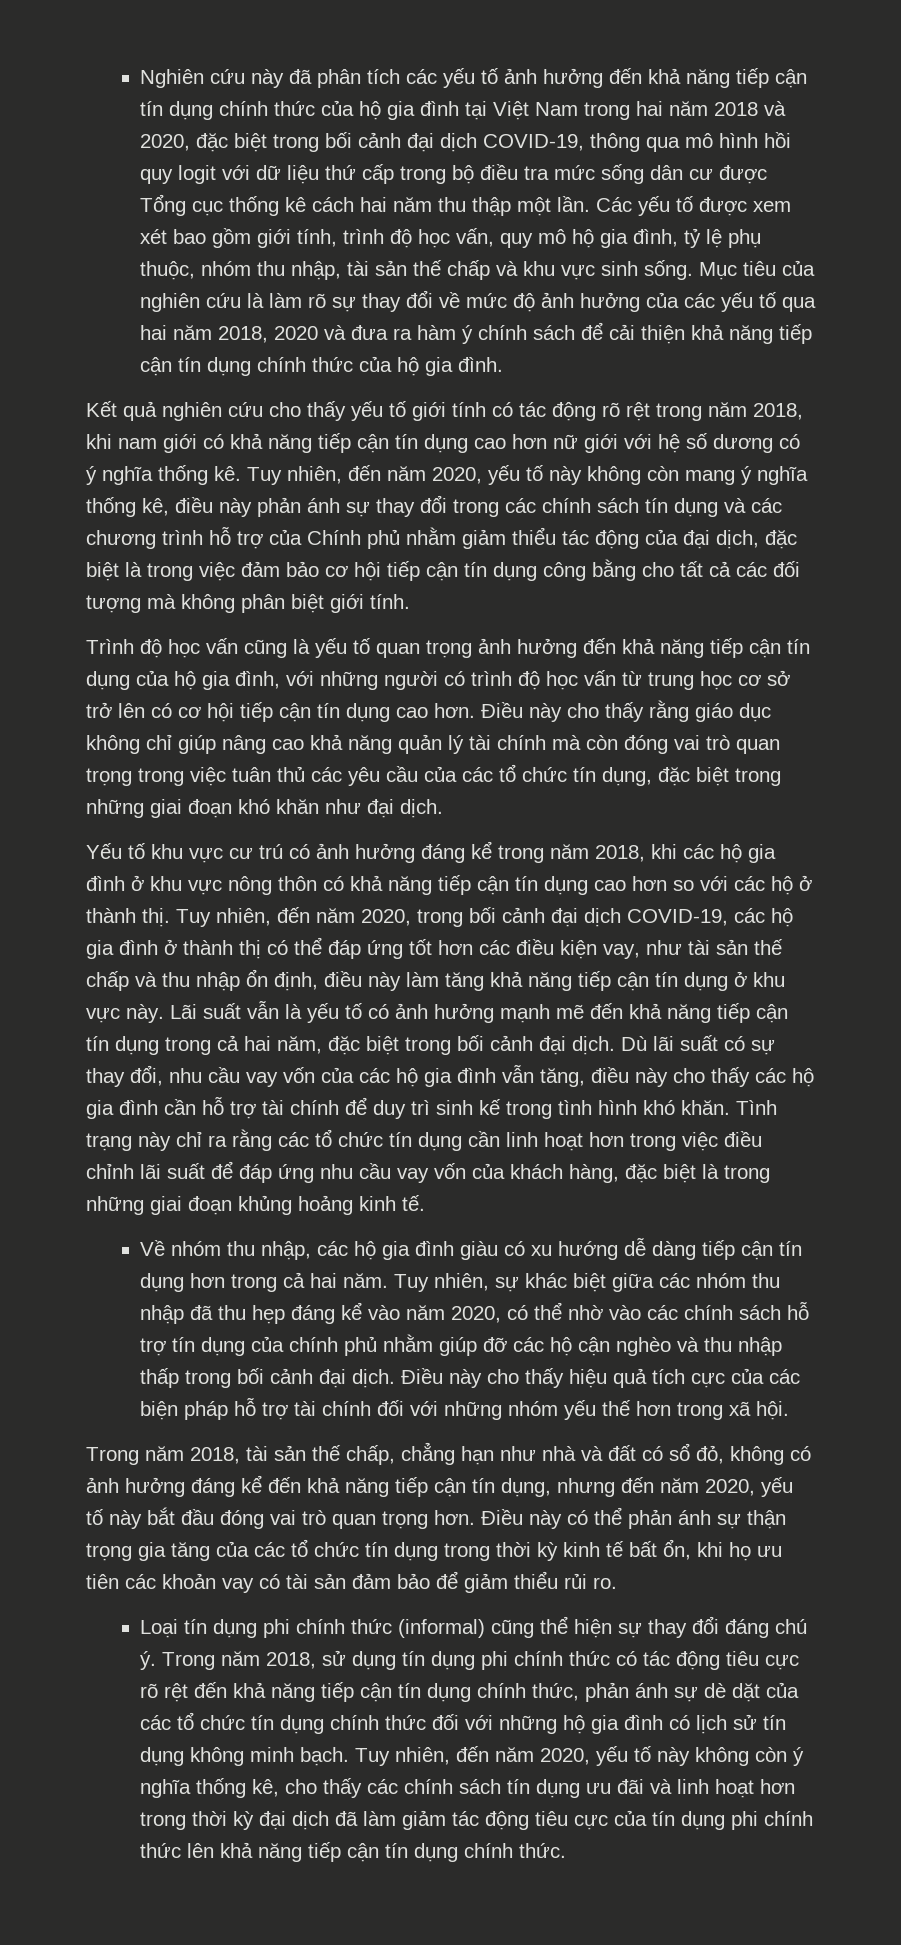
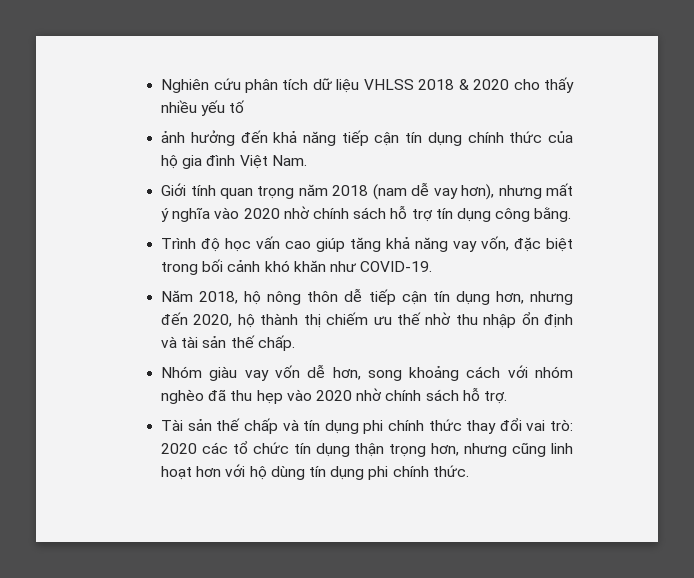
- Nghiên cứu này đã phân tích các yếu tố ảnh hưởng đến khả năng tiếp cận tín dụng chính thức của hộ gia đình tại Việt Nam trong hai năm 2018 và 2020, đặc biệt trong bối cảnh đại dịch COVID-19, thông qua mô hình hồi quy logit với dữ liệu thứ cấp trong bộ điều tra mức sống dân cư được Tổng cục thống kê cách hai năm thu thập một lần. Các yếu tố được xem xét bao gồm giới tính, trình độ học vấn, quy mô hộ gia đình, tỷ lệ phụ thuộc, nhóm thu nhập, tài sản thế chấp và khu vực sinh sống. Mục tiêu của nghiên cứu là làm rõ sự thay đổi về mức độ ảnh hưởng của các yếu tố qua hai năm 2018, 2020 và đưa ra hàm ý chính sách để cải thiện khả năng tiếp cận tín dụng chính thức của hộ gia đình.
- Kết quả nghiên cứu cho thấy yếu tố giới tính có tác động rõ rệt trong năm 2018, khi nam giới có khả năng tiếp cận tín dụng cao hơn nữ giới với hệ số dương có ý nghĩa thống kê. Tuy nhiên, đến năm 2020, yếu tố này không còn mang ý nghĩa thống kê, điều này phản ánh sự thay đổi trong các chính sách tín dụng và các chương trình hỗ trợ của Chính phủ nhằm giảm thiểu tác động của đại dịch, đặc biệt là trong việc đảm bảo cơ hội tiếp cận tín dụng công bằng cho tất cả các đối tượng mà không phân biệt giới tính.
- Trình độ học vấn cũng là yếu tố quan trọng ảnh hưởng đến khả năng tiếp cận tín dụng của hộ gia đình, với những người có trình độ học vấn từ trung học cơ sở trở lên có cơ hội tiếp cận tín dụng cao hơn. Điều này cho thấy rằng giáo dục không chỉ giúp nâng cao khả năng quản lý tài chính mà còn đóng vai trò quan trọng trong việc tuân thủ các yêu cầu của các tổ chức tín dụng, đặc biệt trong những giai đoạn khó khăn như đại dịch.
- Yếu tố khu vực cư trú có ảnh hưởng đáng kể trong năm 2018, khi các hộ gia đình ở khu vực nông thôn có khả năng tiếp cận tín dụng cao hơn so với các hộ ở thành thị. Tuy nhiên, đến năm 2020, trong bối cảnh đại dịch COVID-19, các hộ gia đình ở thành thị có thể đáp ứng tốt hơn các điều kiện vay, như tài sản thế chấp và thu nhập ổn định, điều này làm tăng khả năng tiếp cận tín dụng ở khu vực này. Lãi suất vẫn là yếu tố có ảnh hưởng mạnh mẽ đến khả năng tiếp cận tín dụng trong cả hai năm, đặc biệt trong bối cảnh đại dịch. Dù lãi suất có sự thay đổi, nhu cầu vay vốn của các hộ gia đình vẫn tăng, điều này cho thấy các hộ gia đình cần hỗ trợ tài chính để duy trì sinh kế trong tình hình khó khăn. Tình trạng này chỉ ra rằng các tổ chức tín dụng cần linh hoạt hơn trong việc điều chỉnh lãi suất để đáp ứng nhu cầu vay vốn của khách hàng, đặc biệt là trong những giai đoạn khủng hoảng kinh tế.
- Về nhóm thu nhập, các hộ gia đình giàu có xu hướng dễ dàng tiếp cận tín dụng hơn trong cả hai năm. Tuy nhiên, sự khác biệt giữa các nhóm thu nhập đã thu hẹp đáng kể vào năm 2020, có thể nhờ vào các chính sách hỗ trợ tín dụng của chính phủ nhằm giúp đỡ các hộ cận nghèo và thu nhập thấp trong bối cảnh đại dịch. Điều này cho thấy hiệu quả tích cực của các biện pháp hỗ trợ tài chính đối với những nhóm yếu thế hơn trong xã hội.
- Trong năm 2018, tài sản thế chấp, chẳng hạn như nhà và đất có sổ đỏ, không có ảnh hưởng đáng kể đến khả năng tiếp cận tín dụng, nhưng đến năm 2020, yếu tố này bắt đầu đóng vai trò quan trọng hơn. Điều này có thể phản ánh sự thận trọng gia tăng của các tổ chức tín dụng trong thời kỳ kinh tế bất ổn, khi họ ưu tiên các khoản vay có tài sản đảm bảo để giảm thiểu rủi ro.
- Loại tín dụng phi chính thức (informal) cũng thể hiện sự thay đổi đáng chú ý. Trong năm 2018, sử dụng tín dụng phi chính thức có tác động tiêu cực rõ rệt đến khả năng tiếp cận tín dụng chính thức, phản ánh sự dè dặt của các tổ chức tín dụng chính thức đối với những hộ gia đình có lịch sử tín dụng không minh bạch. Tuy nhiên, đến năm 2020, yếu tố này không còn ý nghĩa thống kê, cho thấy các chính sách tín dụng ưu đãi và linh hoạt hơn trong thời kỳ đại dịch đã làm giảm tác động tiêu cực của tín dụng phi chính thức lên khả năng tiếp cận tín dụng chính thức.
+ Nghiên cứu phân tích dữ liệu VHLSS 2018 & 2020 cho thấy nhiều yếu tố
+ ảnh hưởng đến khả năng tiếp cận tín dụng chính thức của hộ gia đình Việt Nam.
+ Giới tính quan trọng năm 2018 (nam dễ vay hơn), nhưng mất ý nghĩa vào 2020 nhờ chính sách hỗ trợ tín dụng công bằng.
+ Trình độ học vấn cao giúp tăng khả năng vay vốn, đặc biệt trong bối cảnh khó khăn như COVID-19.
+ Năm 2018, hộ nông thôn dễ tiếp cận tín dụng hơn, nhưng đến 2020, hộ thành thị chiếm ưu thế nhờ thu nhập ổn định và tài sản thế chấp.
+ Nhóm giàu vay vốn dễ hơn, song khoảng cách với nhóm nghèo đã thu hẹp vào 2020 nhờ chính sách hỗ trợ.
+ Tài sản thế chấp và tín dụng phi chính thức thay đổi vai trò: 2020 các tổ chức tín dụng thận trọng hơn, nhưng cũng linh hoạt hơn với hộ dùng tín dụng phi chính thức.

